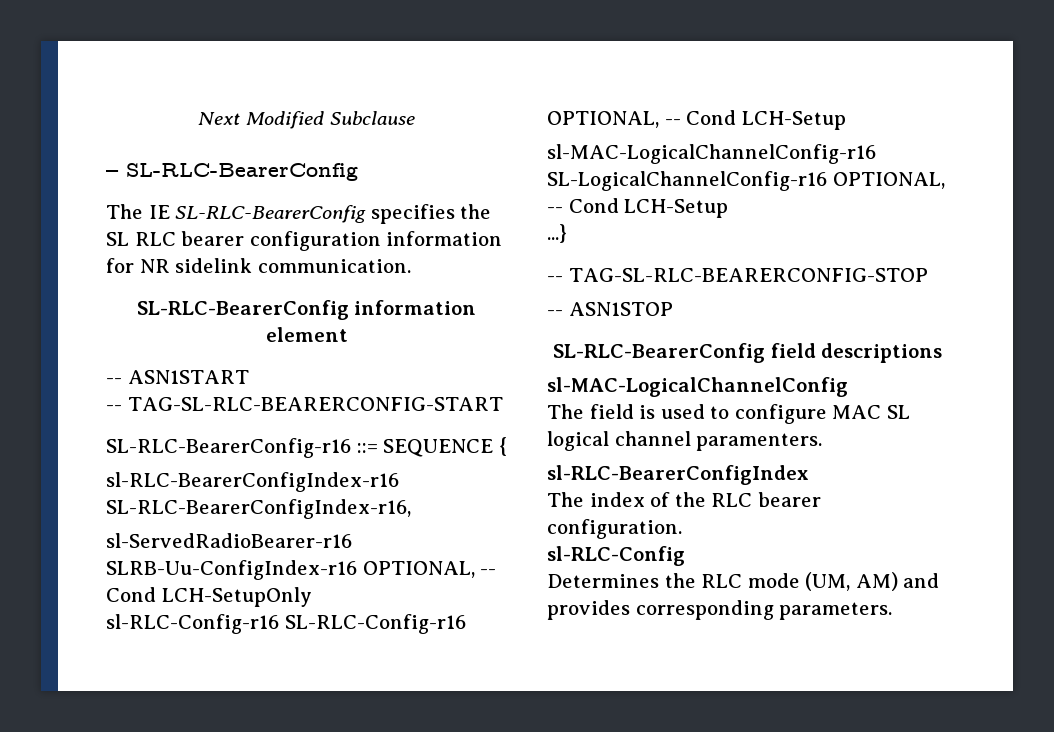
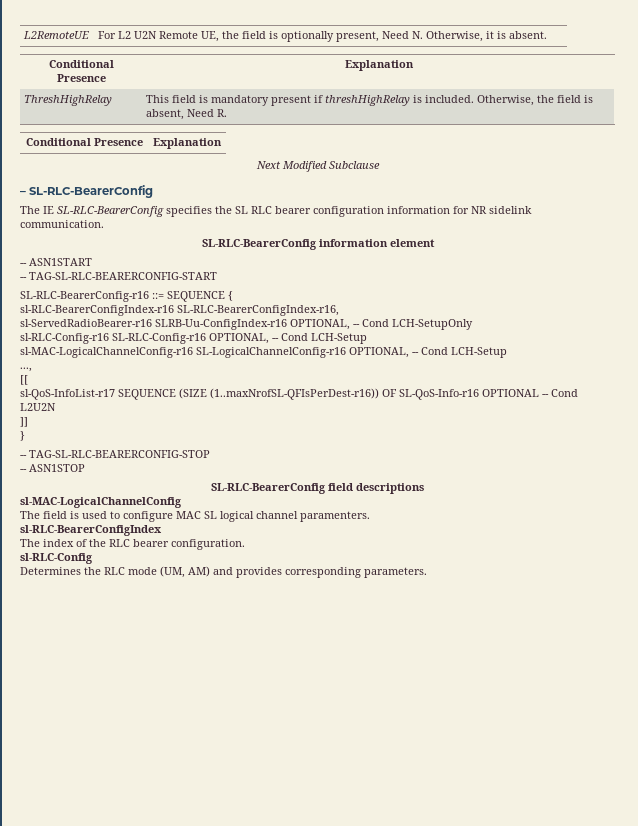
+ L2RemoteUE | For L2 U2N Remote UE, the field is optionally present, Need N. Otherwise, it is absent.
+ Conditional Presence | Explanation
+ ThreshHighRelay | This field is mandatory present if threshHighRelay is included. Otherwise, the field is absent, Need R.
+ Conditional Presence | Explanation
- ...}
+ ...,
+ [[
+ sl-QoS-InfoList-r17 SEQUENCE (SIZE (1..maxNrofSL-QFIsPerDest-r16)) OF SL-QoS-Info-r16 OPTIONAL -- Cond L2U2N
+ ]]
+ }

